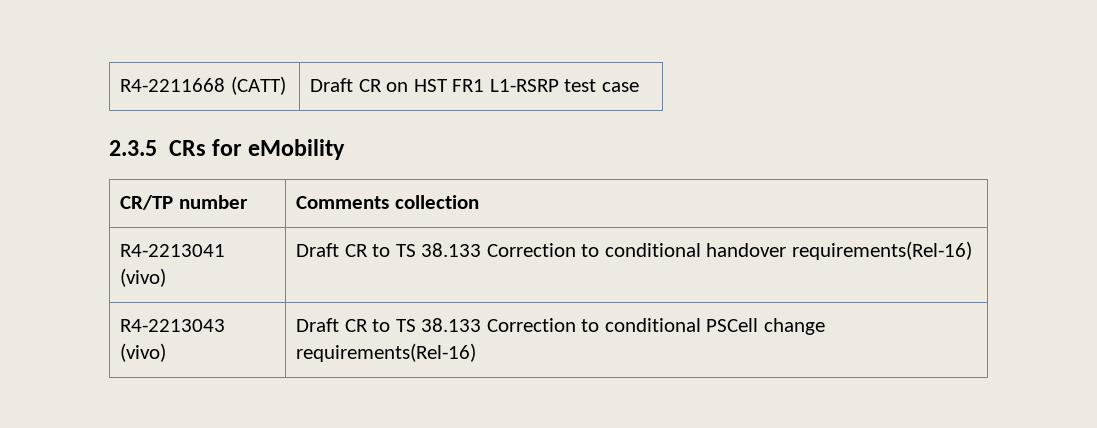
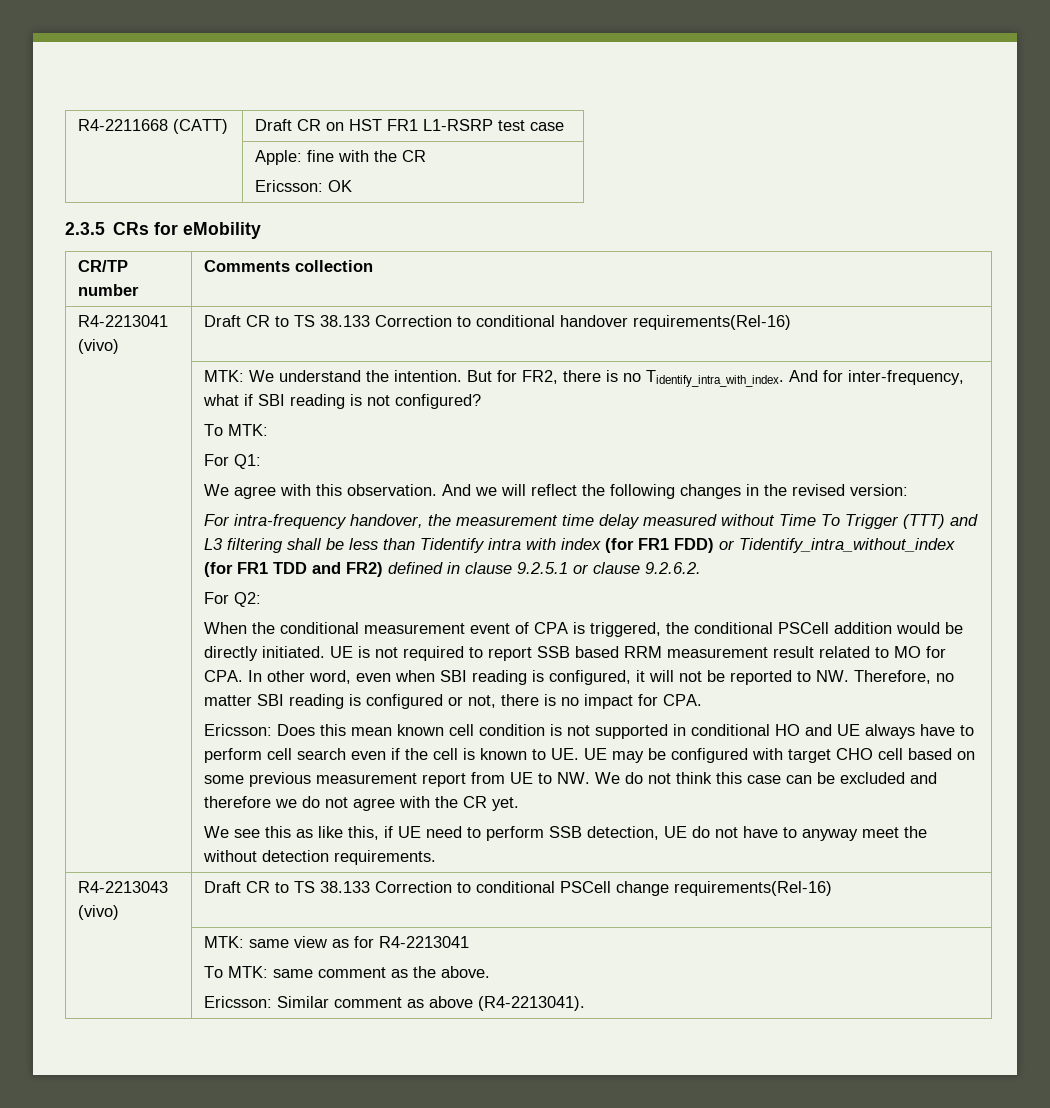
+ | Apple: fine with the CR
+ Ericsson: OK
+ MTK: We understand the intention. But for FR2, there is no Tidentify_intra_with_index. And for inter-frequency, what if SBI reading is not configured?
+ To MTK:
+ For Q1:
+ We agree with this observation. And we will reflect the following changes in the revised version:
+ For intra-frequency handover, the measurement time delay measured without Time To Trigger (TTT) and L3 filtering shall be less than Tidentify intra with index (for FR1 FDD) or Tidentify_intra_without_index (for FR1 TDD and FR2) defined in clause 9.2.5.1 or clause 9.2.6.2.
+ For Q2:
+ When the conditional measurement event of CPA is triggered, the conditional PSCell addition would be directly initiated. UE is not required to report SSB based RRM measurement result related to MO for CPA. In other word, even when SBI reading is configured, it will not be reported to NW. Therefore, no matter SBI reading is configured or not, there is no impact for CPA.
+ Ericsson: Does this mean known cell condition is not supported in conditional HO and UE always have to perform cell search even if the cell is known to UE. UE may be configured with target CHO cell based on some previous measurement report from UE to NW. We do not think this case can be excluded and therefore we do not agree with the CR yet.
+ We see this as like this, if UE need to perform SSB detection, UE do not have to anyway meet the without detection requirements.
+ | MTK: same view as for R4-2213041
+ To MTK: same comment as the above.
+ Ericsson: Similar comment as above (R4-2213041).

